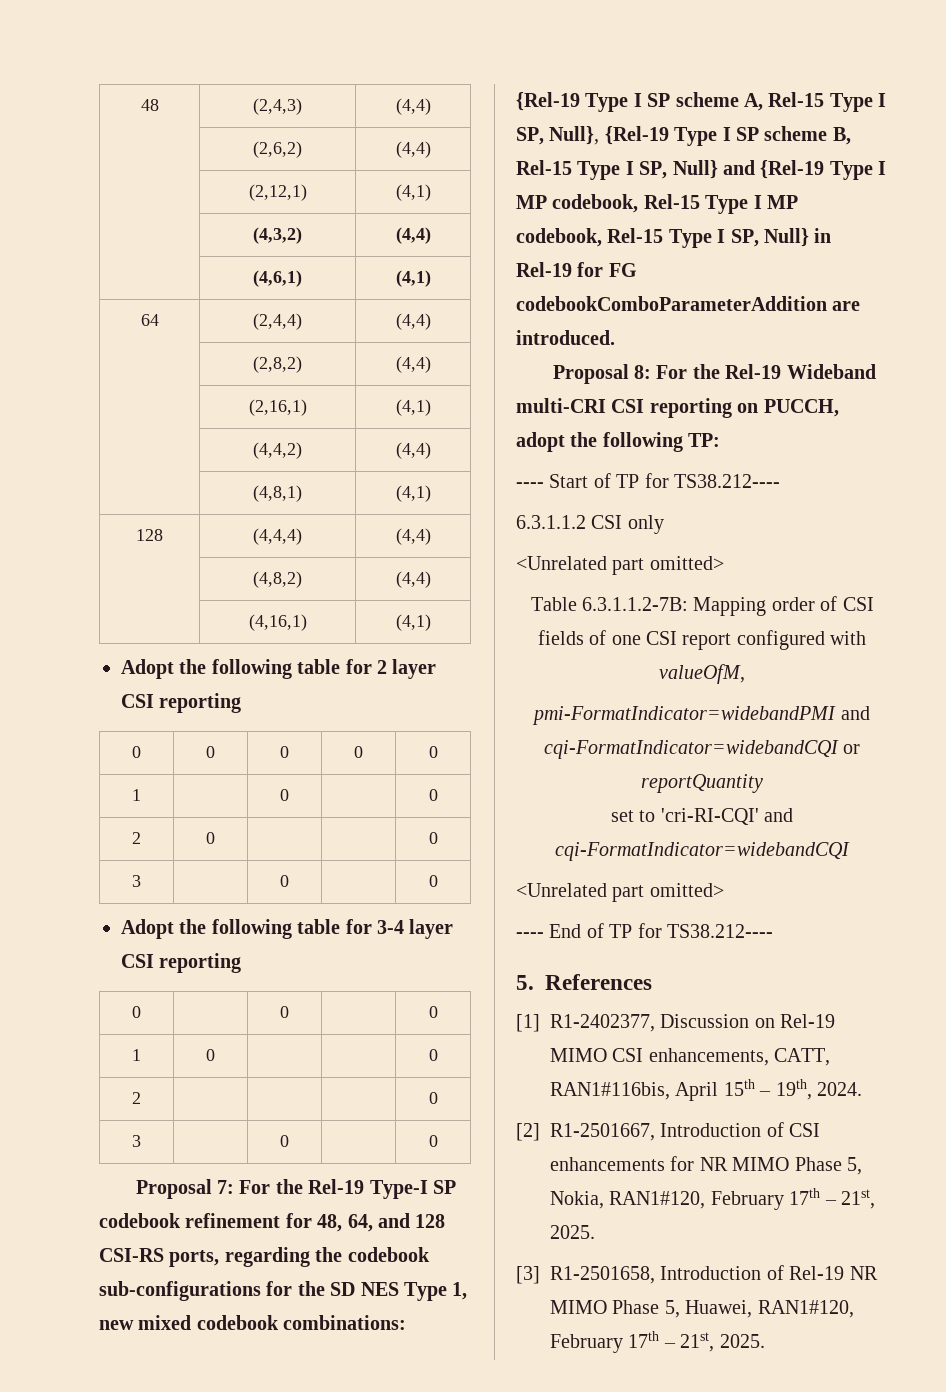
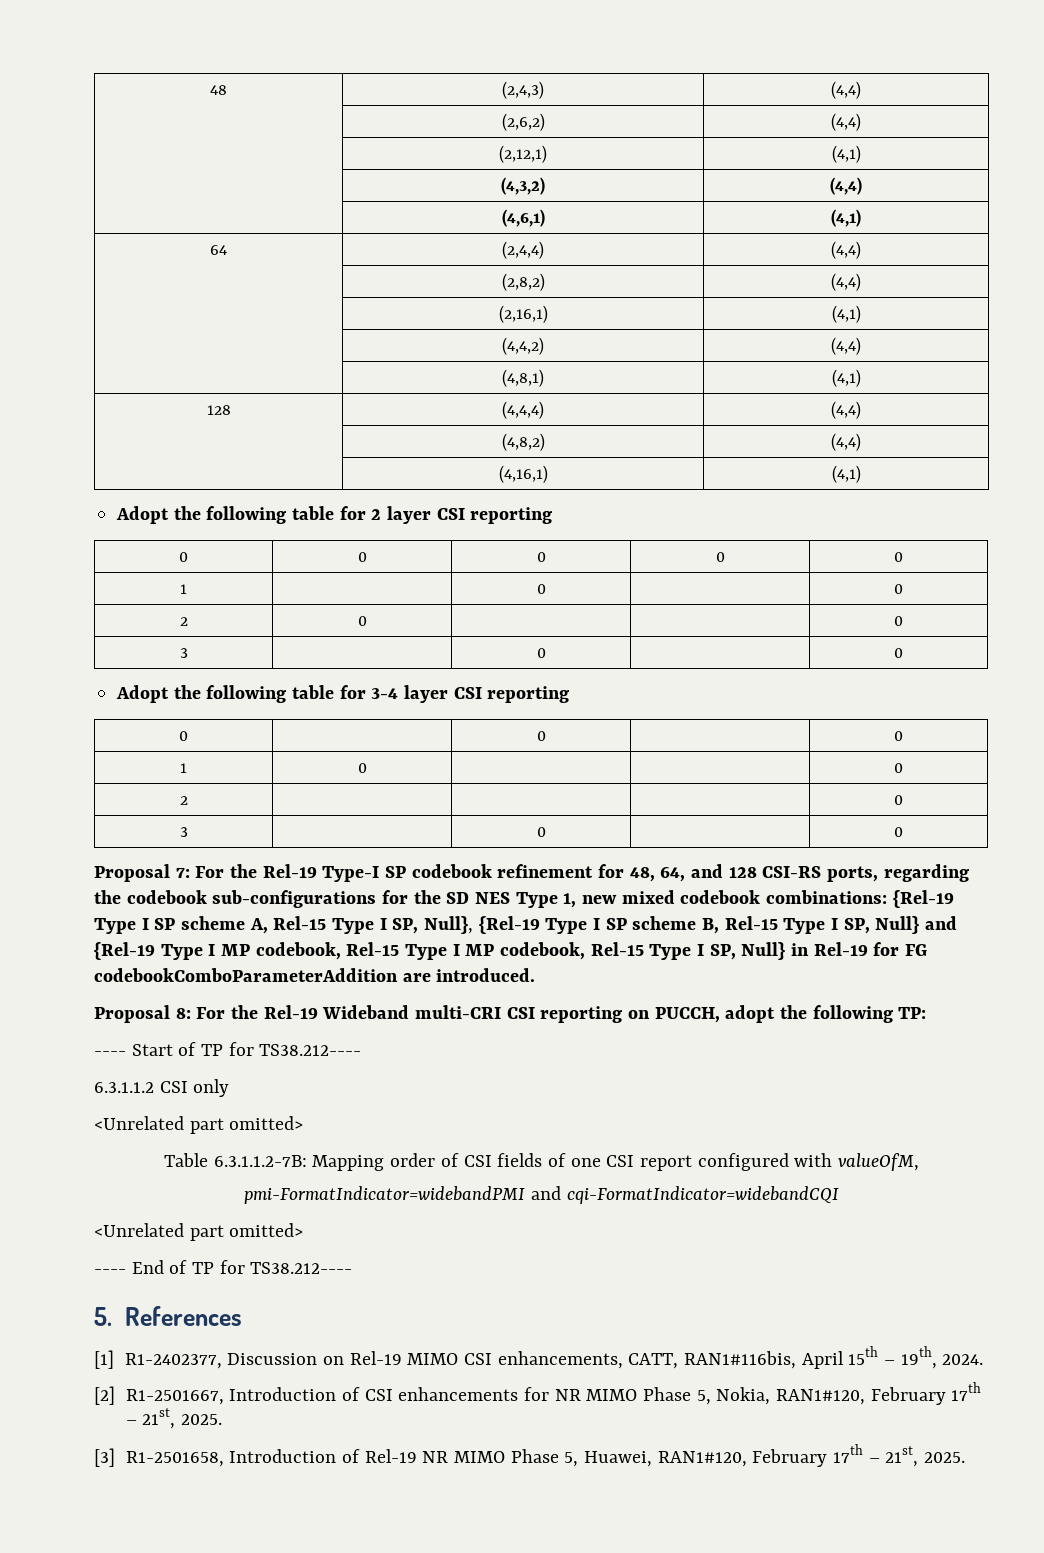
- pmi-FormatIndicator=widebandPMI and cqi-FormatIndicator=widebandCQI or reportQuantity
- set to 'cri-RI-CQI' and cqi-FormatIndicator=widebandCQI
+ pmi-FormatIndicator=widebandPMI and cqi-FormatIndicator=widebandCQI

